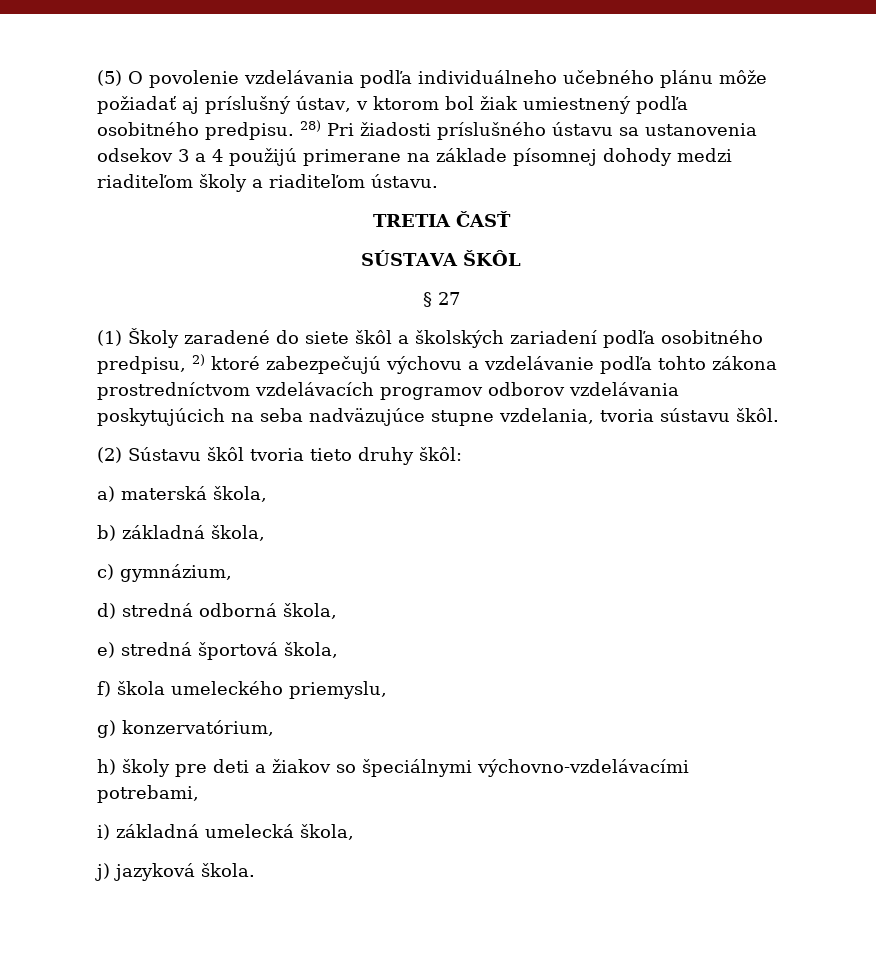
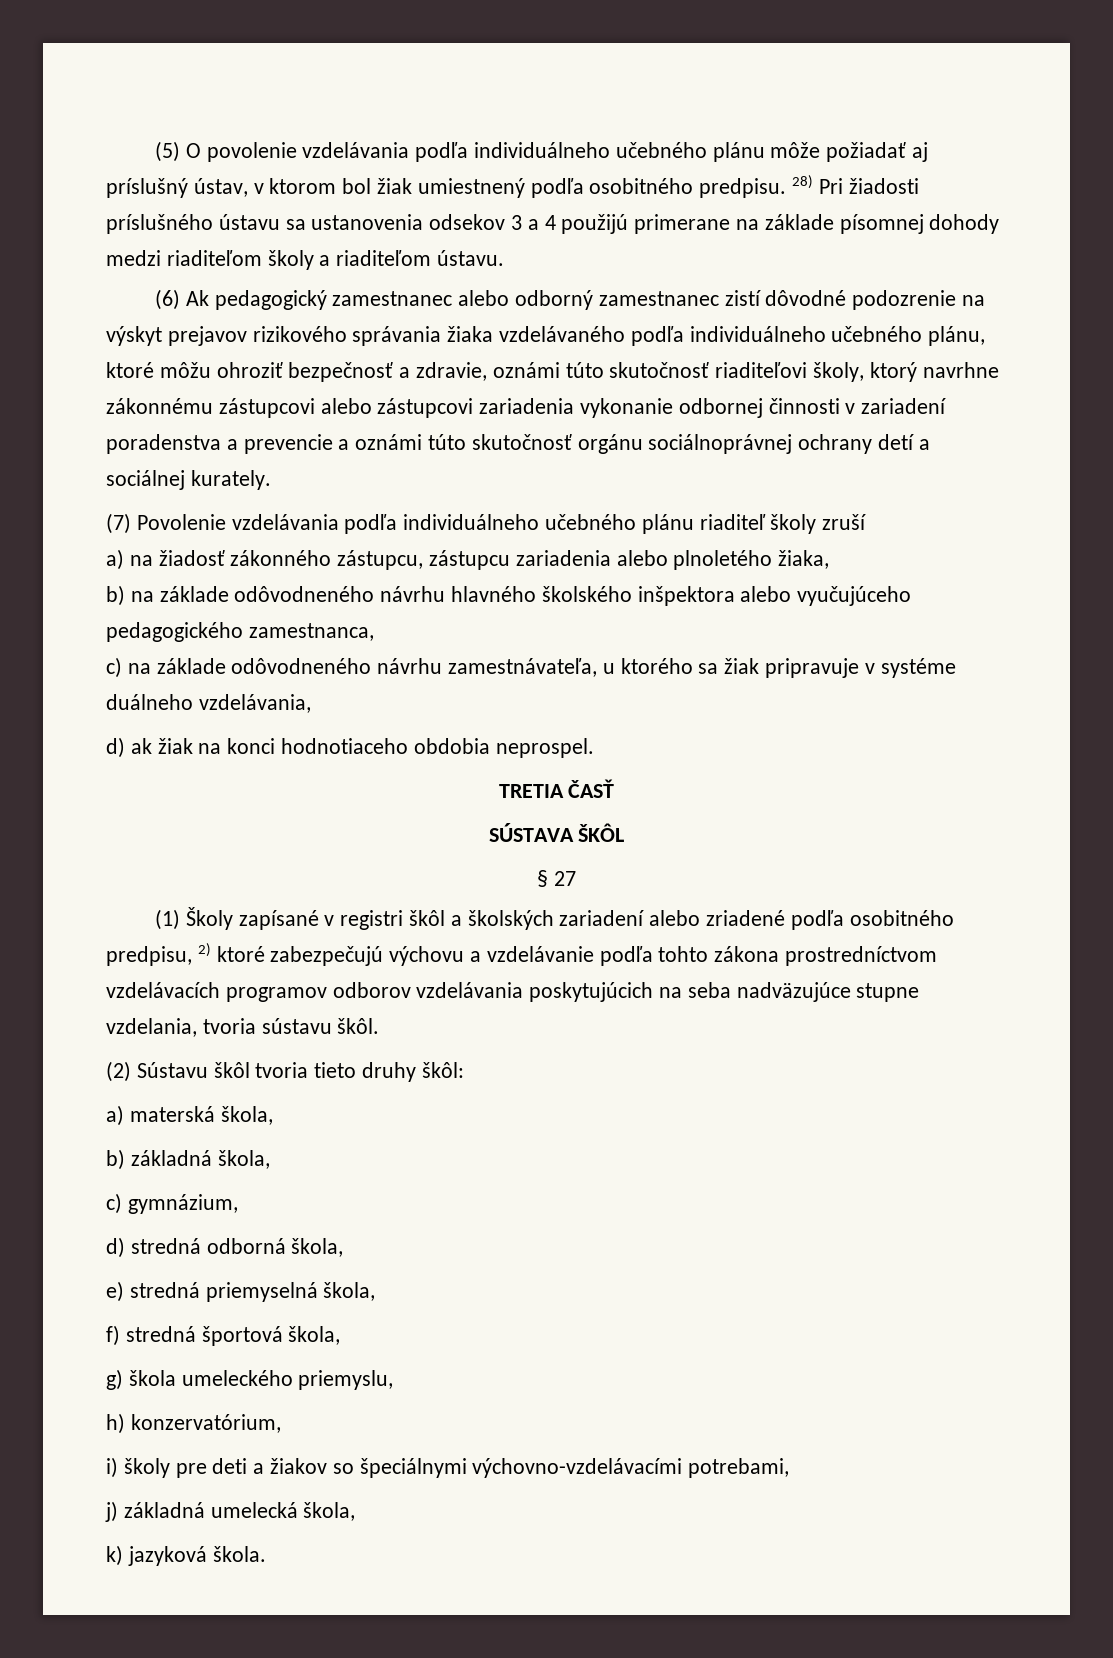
+ (6) Ak pedagogický zamestnanec alebo odborný zamestnanec zistí dôvodné podozrenie na výskyt prejavov rizikového správania žiaka vzdelávaného podľa individuálneho učebného plánu, ktoré môžu ohroziť bezpečnosť a zdravie, oznámi túto skutočnosť riaditeľovi školy, ktorý navrhne zákonnému zástupcovi alebo zástupcovi zariadenia vykonanie odbornej činnosti v zariadení poradenstva a prevencie a oznámi túto skutočnosť orgánu sociálnoprávnej ochrany detí a sociálnej kurately.
+ (7) Povolenie vzdelávania podľa individuálneho učebného plánu riaditeľ školy zruší
+ a) na žiadosť zákonného zástupcu, zástupcu zariadenia alebo plnoletého žiaka,
+ b) na základe odôvodneného návrhu hlavného školského inšpektora alebo vyučujúceho pedagogického zamestnanca,
+ c) na základe odôvodneného návrhu zamestnávateľa, u ktorého sa žiak pripravuje v systéme duálneho vzdelávania,
+ d) ak žiak na konci hodnotiaceho obdobia neprospel.
- (1) Školy zaradené do siete škôl a školských zariadení podľa osobitného predpisu, 2) ktoré zabezpečujú výchovu a vzdelávanie podľa tohto zákona prostredníctvom vzdelávacích programov odborov vzdelávania poskytujúcich na seba nadväzujúce stupne vzdelania, tvoria sústavu škôl.
+ (1) Školy zapísané v registri škôl a školských zariadení alebo zriadené podľa osobitného predpisu, 2) ktoré zabezpečujú výchovu a vzdelávanie podľa tohto zákona prostredníctvom vzdelávacích programov odborov vzdelávania poskytujúcich na seba nadväzujúce stupne vzdelania, tvoria sústavu škôl.
- e) stredná športová škola,
+ e) stredná priemyselná škola,
+ f) stredná športová škola,
- f) škola umeleckého priemyslu,
+ g) škola umeleckého priemyslu,
- g) konzervatórium,
+ h) konzervatórium,
- h) školy pre deti a žiakov so špeciálnymi výchovno-vzdelávacími potrebami,
+ i) školy pre deti a žiakov so špeciálnymi výchovno-vzdelávacími potrebami,
- i) základná umelecká škola,
+ j) základná umelecká škola,
- j) jazyková škola.
+ k) jazyková škola.

